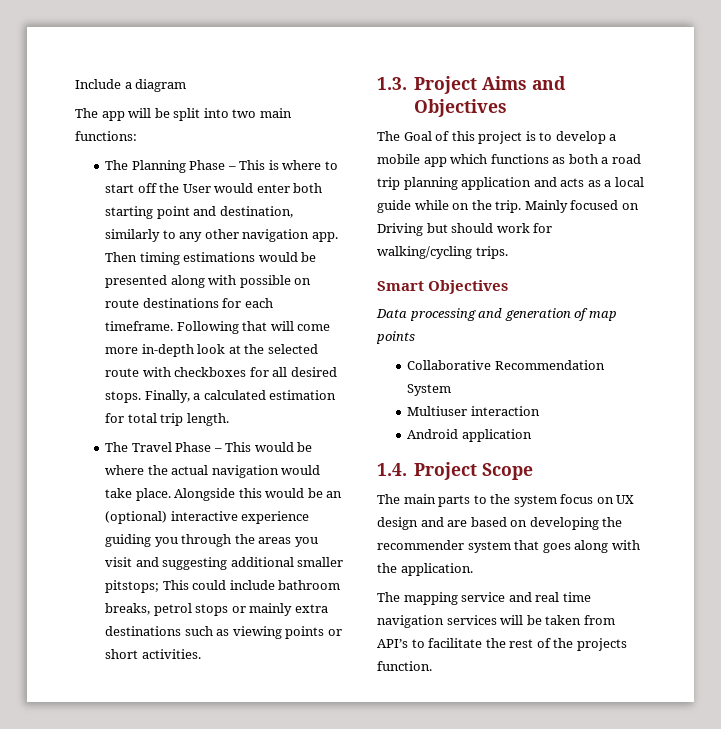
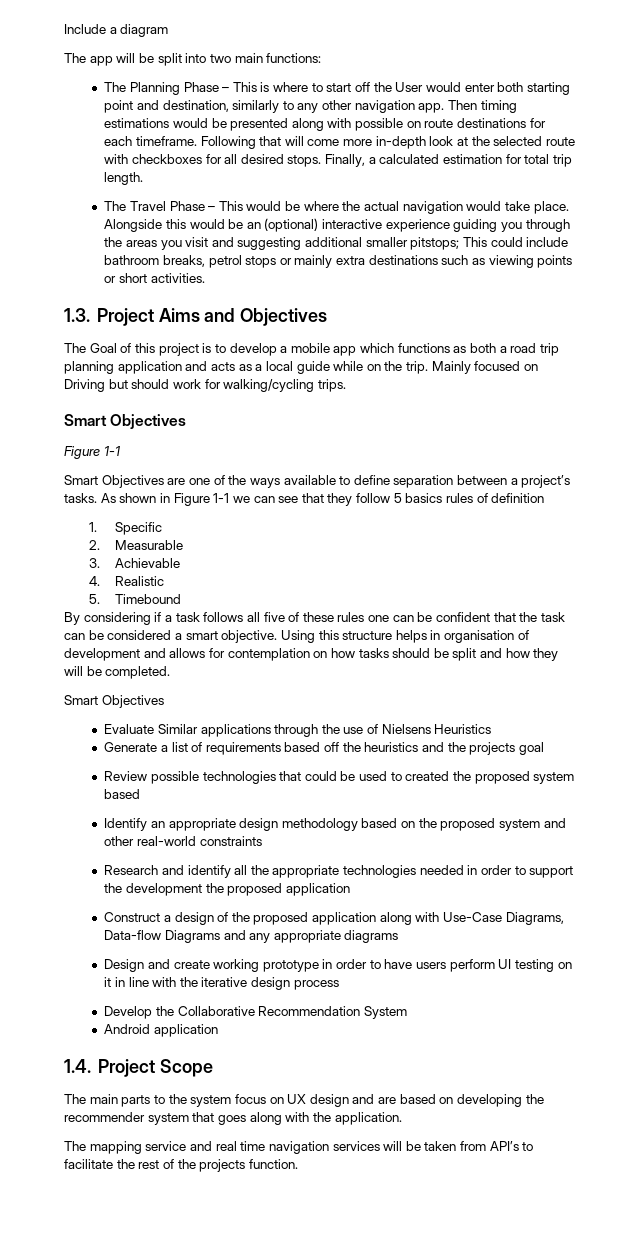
  Mainly focused on Driving but should work for walking/cycling trips.
  Smart Objectives
- Data processing and generation of map points
- Collaborative Recommendation System
+ Figure 1-1
+ Smart Objectives are one of the ways available to define separation between a project’s tasks. As shown in Figure 1-1 we can see that they follow 5 basics rules of definition
+ 1. Specific
+ 2. Measurable
+ 3. Achievable
+ 4. Realistic
+ 5. Timebound
+ By considering if a task follows all five of these rules one can be confident that the task can be considered a smart objective. Using this structure helps in organisation of development and allows for contemplation on how tasks should be split and how they will be completed.
+ Smart Objectives
+ Evaluate Similar applications through the use of Nielsens Heuristics
+ Generate a list of requirements based off the heuristics and the projects goal
+ Review possible technologies that could be used to created the proposed system based
+ Identify an appropriate design methodology based on the proposed system and other real-world constraints
+ Research and identify all the appropriate technologies needed in order to support the development the proposed application
+ Construct a design of the proposed application along with Use-Case Diagrams, Data-flow Diagrams and any appropriate diagrams
+ Design and create working prototype in order to have users perform UI testing on it in line with the iterative design process
+ Develop the Collaborative Recommendation System
- Multiuser interaction

